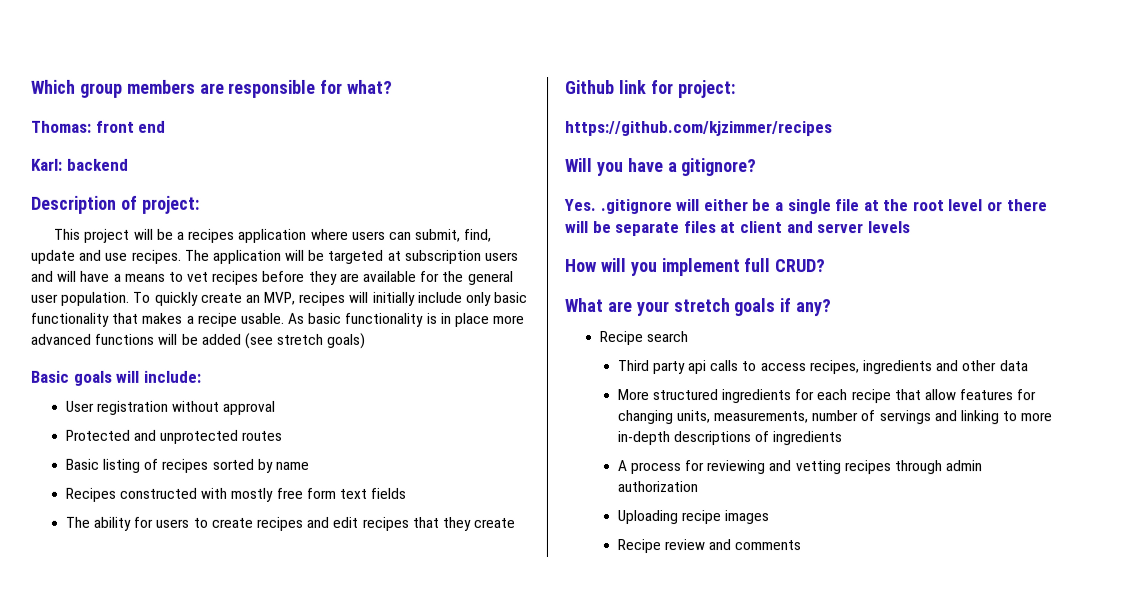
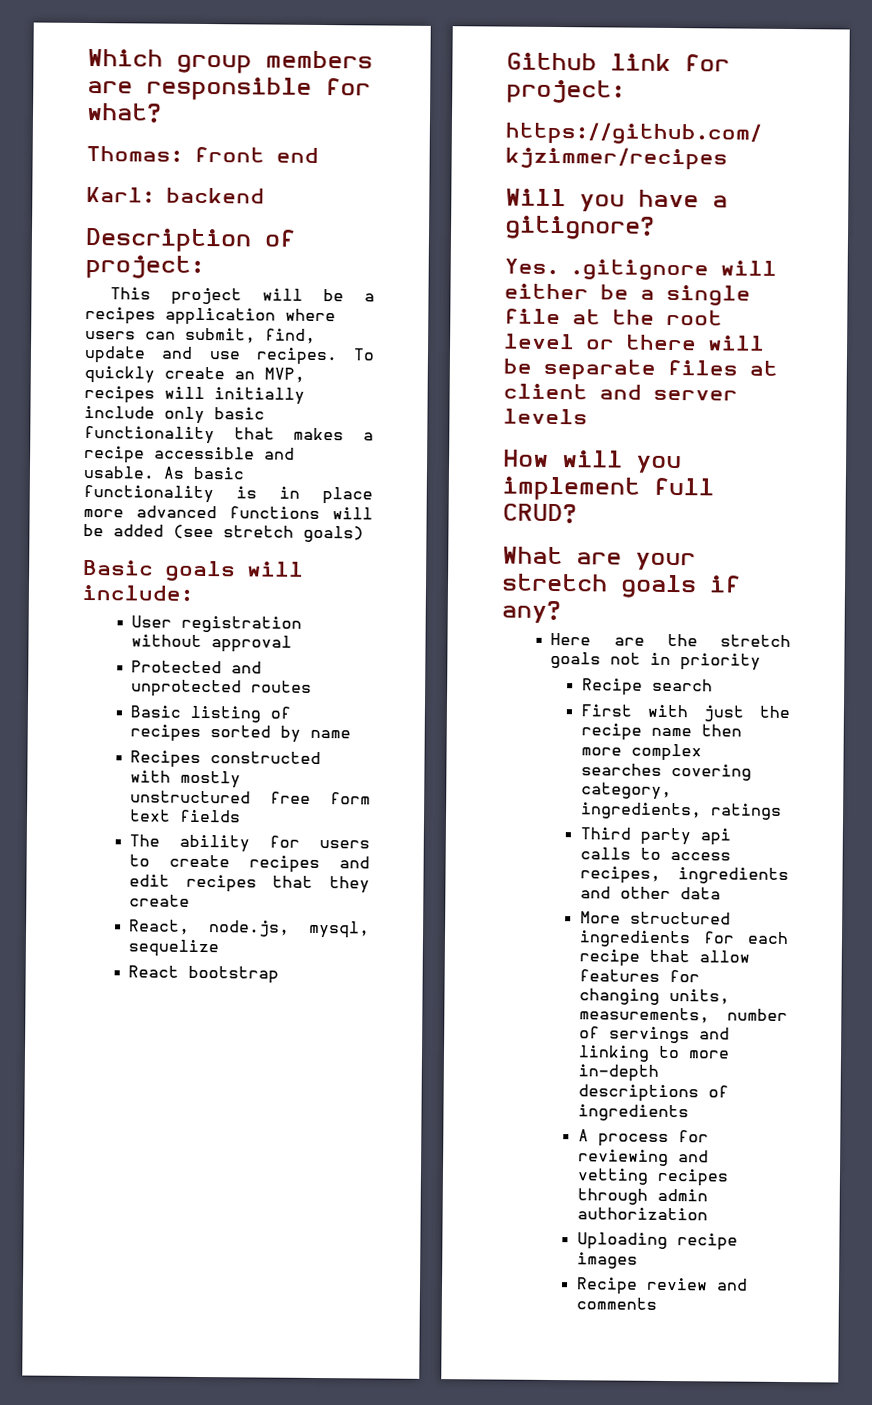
- The application will be targeted at subscription users and will have a means to vet recipes before they are available for the general user population.
- To quickly create an MVP, recipes will initially include only basic functionality that makes a recipe usable.
+ To quickly create an MVP, recipes will initially include only basic functionality that makes a recipe accessible and usable.
- Recipes constructed with mostly free form text fields
+ Recipes constructed with mostly unstructured free form text fields
+ React, node.js, mysql, sequelize
+ React bootstrap
+ Here are the stretch goals not in priority
  Recipe search
+ First with just the recipe name then more complex searches covering category, ingredients, ratings

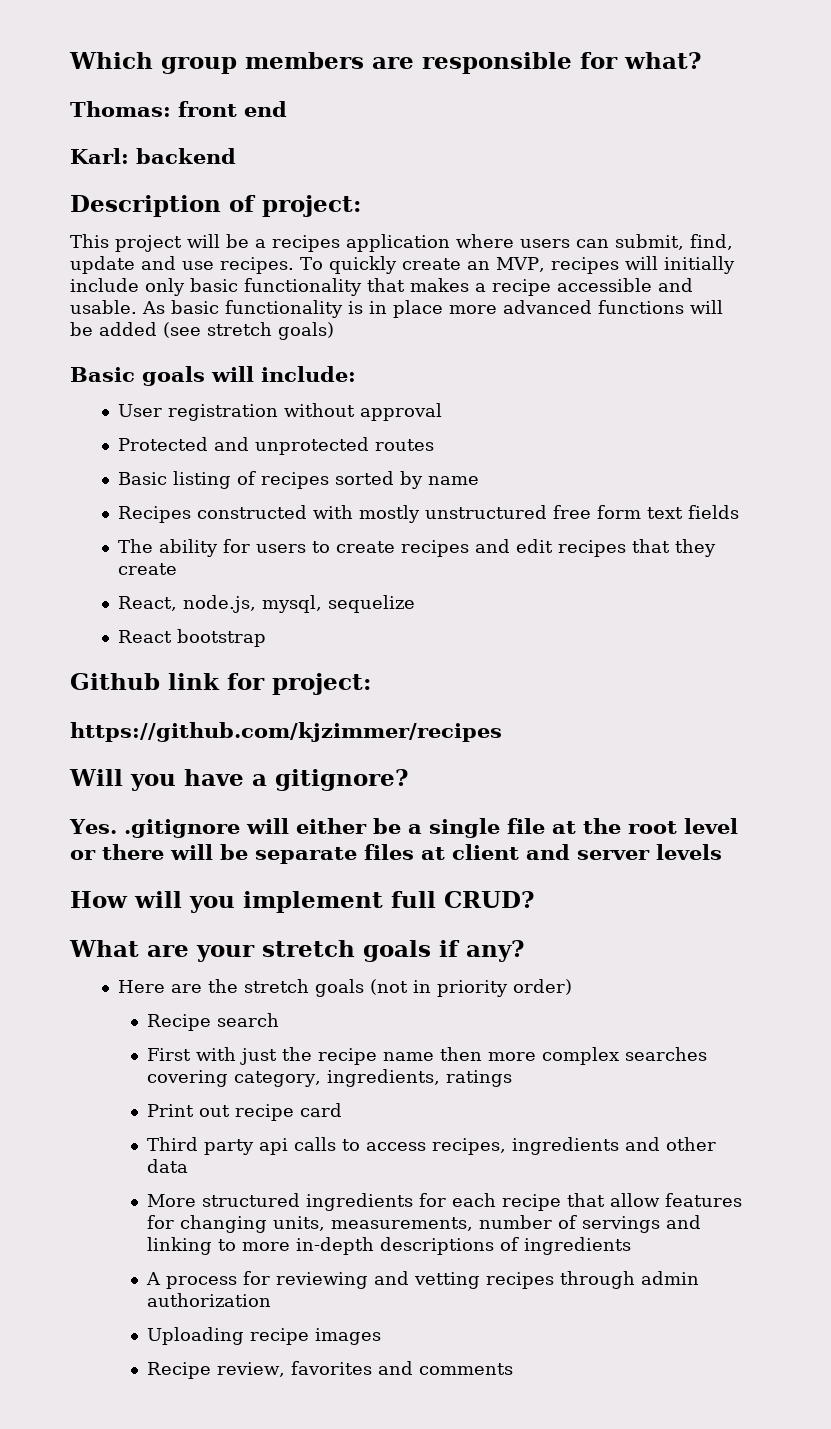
- Here are the stretch goals not in priority
+ Here are the stretch goals (not in priority order)
+ Print out recipe card
- Recipe review and comments
+ Recipe review, favorites and comments

